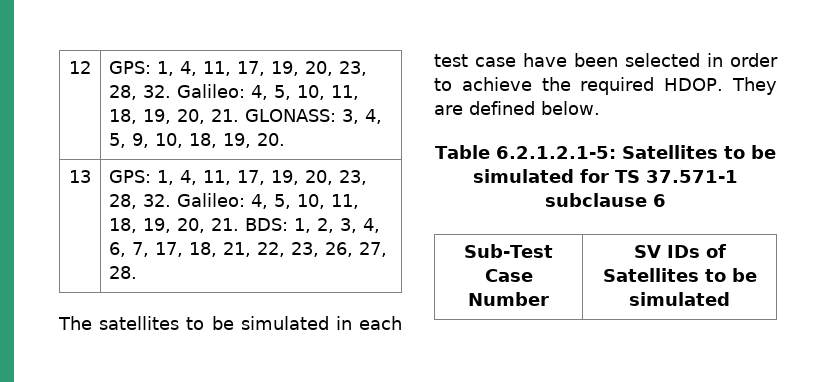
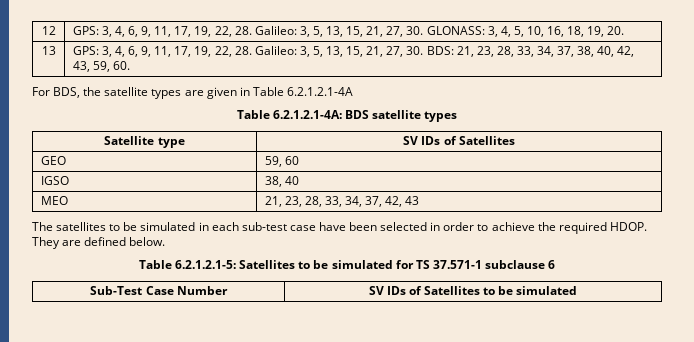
- 12 | GPS: 1, 4, 11, 17, 19, 20, 23, 28, 32. Galileo: 4, 5, 10, 11, 18, 19, 20, 21. GLONASS: 3, 4, 5, 9, 10, 18, 19, 20.
+ 12 | GPS: 3, 4, 6, 9, 11, 17, 19, 22, 28. Galileo: 3, 5, 13, 15, 21, 27, 30. GLONASS: 3, 4, 5, 10, 16, 18, 19, 20.
- 13 | GPS: 1, 4, 11, 17, 19, 20, 23, 28, 32. Galileo: 4, 5, 10, 11, 18, 19, 20, 21. BDS: 1, 2, 3, 4, 6, 7, 17, 18, 21, 22, 23, 26, 27, 28.
+ 13 | GPS: 3, 4, 6, 9, 11, 17, 19, 22, 28. Galileo: 3, 5, 13, 15, 21, 27, 30. BDS: 21, 23, 28, 33, 34, 37, 38, 40, 42, 43, 59, 60.
+ For BDS, the satellite types are given in Table 6.2.1.2.1-4A
+ Table 6.2.1.2.1-4A: BDS satellite types
+ Satellite type | SV IDs of Satellites
+ GEO | 59, 60
+ IGSO | 38, 40
+ MEO | 21, 23, 28, 33, 34, 37, 42, 43
- The satellites to be simulated in each test case have been selected in order to achieve the required HDOP.
+ The satellites to be simulated in each sub-test case have been selected in order to achieve the required HDOP.

